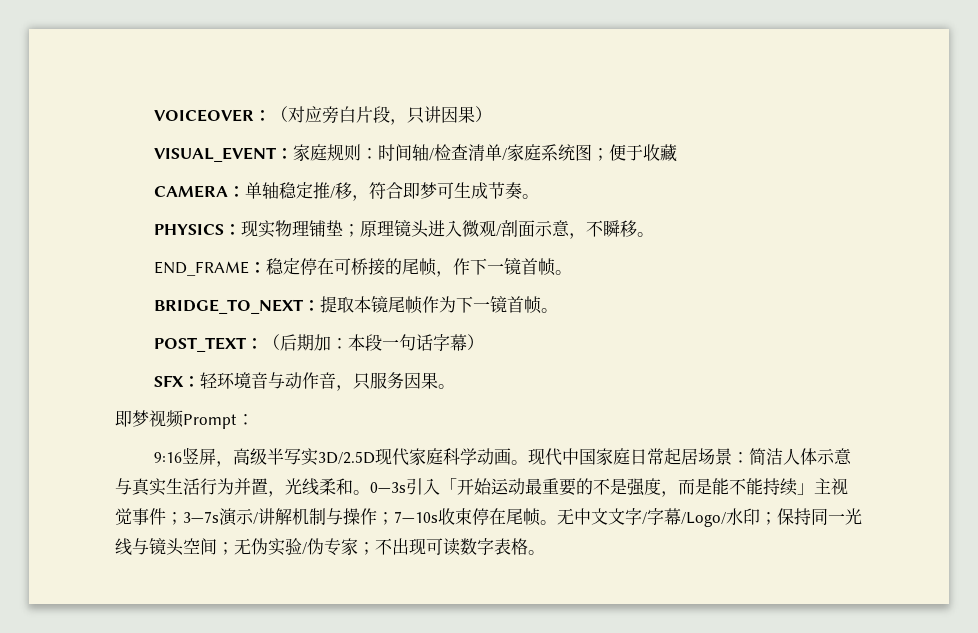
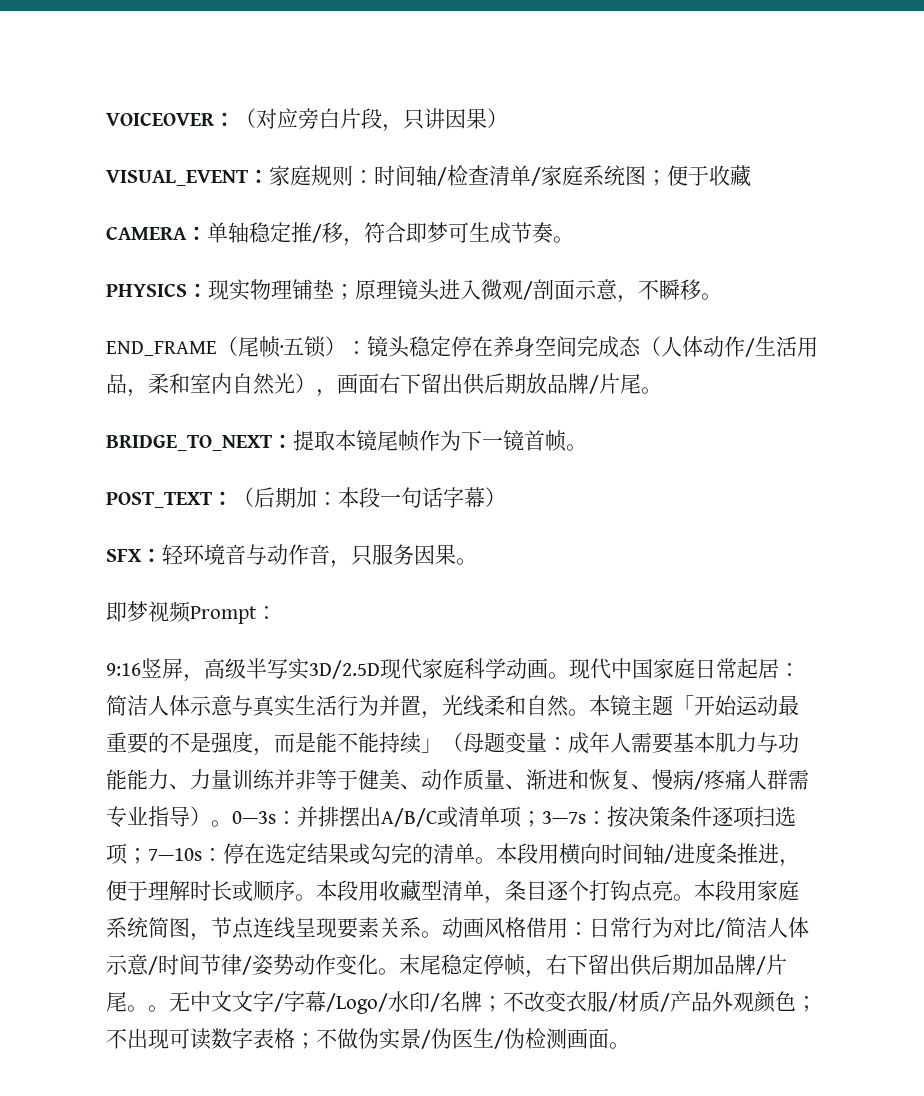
- END_FRAME：稳定停在可桥接的尾帧，作下一镜首帧。
+ END_FRAME（尾帧·五锁）：镜头稳定停在养身空间完成态（人体动作/生活用品，柔和室内自然光），画面右下留出供后期放品牌/片尾。
- 现代中国家庭日常起居场景：简洁人体示意与真实生活行为并置，光线柔和。0—3s引入「开始运动最重要的不是强度，而是能不能持续」主视觉事件；3—7s演示/讲解机制与操作；7—10s收束停在尾帧。
+ 现代中国家庭日常起居：简洁人体示意与真实生活行为并置，光线柔和自然。本镜主题「开始运动最重要的不是强度，而是能不能持续」（母题变量：成年人需要基本肌力与功能能力、力量训练并非等于健美、动作质量、渐进和恢复、慢病/疼痛人群需专业指导）。0—3s：并排摆出A/B/C或清单项；3—7s：按决策条件逐项扫选项；7—10s：停在选定结果或勾完的清单。本段用横向时间轴/进度条推进，便于理解时长或顺序。本段用收藏型清单，条目逐个打钩点亮。本段用家庭系统简图，节点连线呈现要素关系。动画风格借用：日常行为对比/简洁人体示意/时间节律/姿势动作变化。末尾稳定停帧，右下留出供后期加品牌/片尾。。
- 无中文文字/字幕/Logo/水印；保持同一光线与镜头空间；无伪实验/伪专家；不出现可读数字表格。
+ 无中文文字/字幕/Logo/水印/名牌；不改变衣服/材质/产品外观颜色；不出现可读数字表格；不做伪实景/伪医生/伪检测画面。

